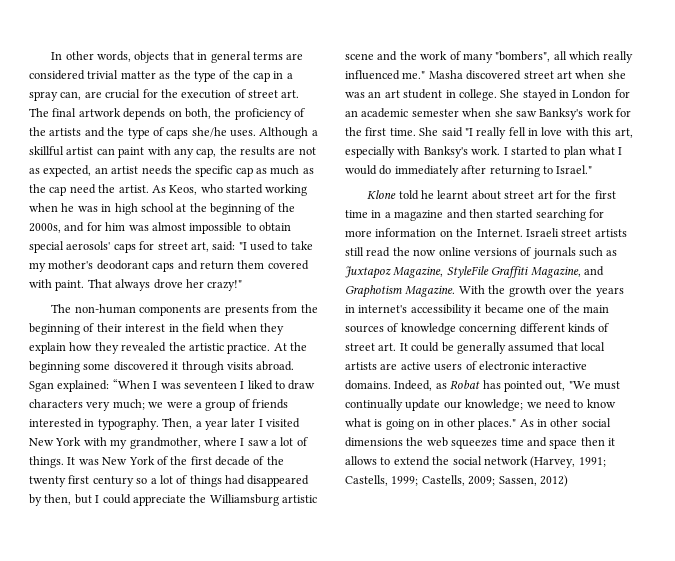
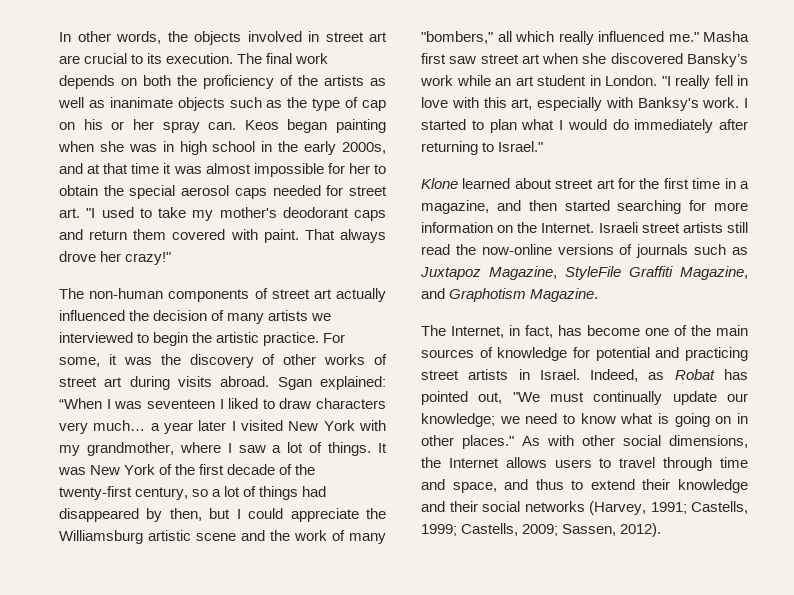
- In other words, objects that in general terms are considered trivial matter as the type of the cap in a spray can, are crucial for the execution of street art. The final artwork depends on both, the proficiency of the artists and the type of caps she/he uses. Although a skillful artist can paint with any cap, the results are not as expected, an artist needs the specific cap as much as the cap need the artist. As Keos, who started working when he was in high school at the beginning of the 2000s, and for him was almost impossible to obtain special aerosols' caps for street art, said: "I used to take my mother's deodorant caps and return them covered with paint.
+ In other words, the objects involved in street art are crucial to its execution. The final work depends on both the proficiency of the artists as well as inanimate objects such as the type of cap on his or her spray can. Keos began painting when she was in high school in the early 2000s, and at that time it was almost impossible for her to obtain the special aerosol caps needed for street art. "I used to take my mother's deodorant caps and return them covered with paint.
- The non-human components are presents from the beginning of their interest in the field when they explain how they revealed the artistic practice. At the beginning some discovered it through visits abroad.
+ The non-human components of street art actually influenced the decision of many artists we interviewed to begin the artistic practice. For some, it was the discovery of other works of street art during visits abroad.
- Sgan explained: “When I was seventeen I liked to draw characters very much; we were a group of friends interested in typography. Then, a year later I visited New York with my grandmother, where I saw a lot of things.
+ Sgan explained: “When I was seventeen I liked to draw characters very much… a year later I visited New York with my grandmother, where I saw a lot of things.
- It was New York of the first decade of the twenty first century so a lot of things had disappeared by then, but I could appreciate the Williamsburg artistic scene and the work of many "bombers", all which really influenced me."
+ It was New York of the first decade of the twenty-first century, so a lot of things had disappeared by then, but I could appreciate the Williamsburg artistic scene and the work of many "bombers," all which really influenced me."
- Masha discovered street art when she was an art student in college. She stayed in London for an academic semester when she saw Banksy's work for the first time. She said "I really fell in love with this art, especially with Banksy's work.
+ Masha first saw street art when she discovered Bansky’s work while an art student in London. "I really fell in love with this art, especially with Banksy's work.
- Klone told he learnt about street art for the first time in a magazine and then started searching for more information on the Internet.
+ Klone learned about street art for the first time in a magazine, and then started searching for more information on the Internet.
- Israeli street artists still read the now online versions of journals such as Juxtapoz Magazine, StyleFile Graffiti Magazine, and Graphotism Magazine. With the growth over the years in internet's accessibility it became one of the main sources of knowledge concerning different kinds of street art. It could be generally assumed that local artists are active users of electronic interactive domains.
+ Israeli street artists still read the now-online versions of journals such as Juxtapoz Magazine, StyleFile Graffiti Magazine, and Graphotism Magazine.
+ The Internet, in fact, has become one of the main sources of knowledge for potential and practicing street artists in Israel.
- As in other social dimensions the web squeezes time and space then it allows to extend the social network (Harvey, 1991; Castells, 1999; Castells, 2009; Sassen, 2012)
+ As with other social dimensions, the Internet allows users to travel through time and space, and thus to extend their knowledge and their social networks (Harvey, 1991; Castells, 1999; Castells, 2009; Sassen, 2012).

